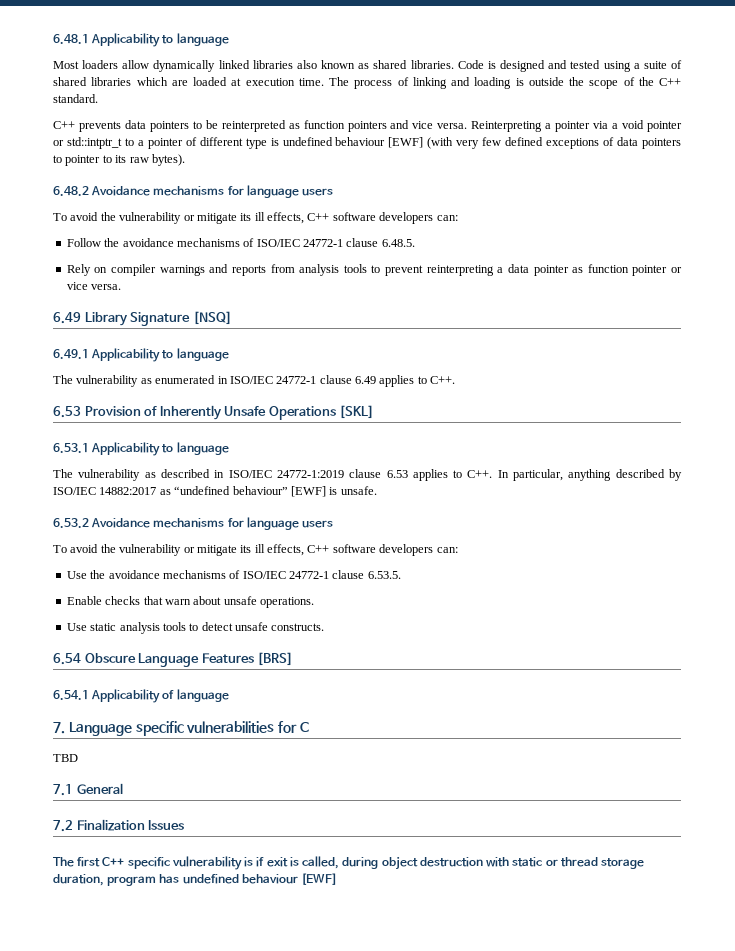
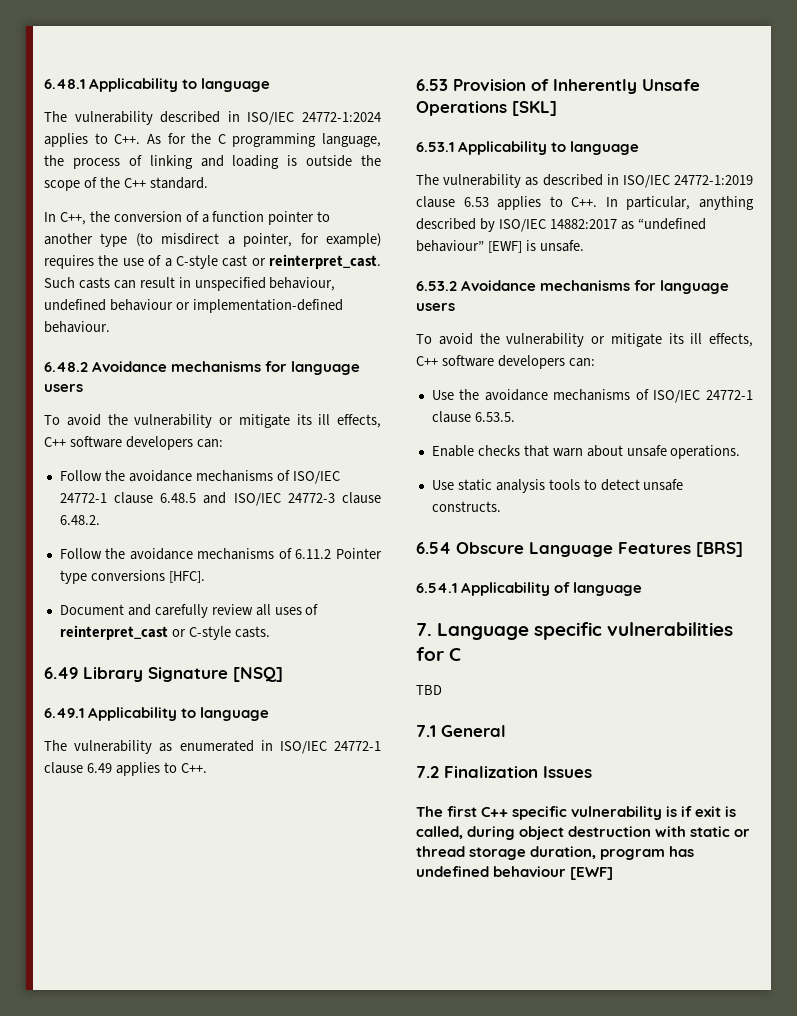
- Most loaders allow dynamically linked libraries also known as shared libraries. Code is designed and tested using a suite of shared libraries which are loaded at execution time. The process of linking and loading is outside the scope of the C++ standard.
+ The vulnerability described in ISO/IEC 24772-1:2024 applies to C++. As for the C programming language, the process of linking and loading is outside the scope of the C++ standard.
- C++ prevents data pointers to be reinterpreted as function pointers and vice versa. Reinterpreting a pointer via a void pointer or std::intptr_t to a pointer of different type is undefined behaviour [EWF] (with very few defined exceptions of data pointers to pointer to its raw bytes).
+ In C++, the conversion of a function pointer to another type (to misdirect a pointer, for example) requires the use of a C-style cast or reinterpret_cast. Such casts can result in unspecified behaviour, undefined behaviour or implementation-defined behaviour.
- Follow the avoidance mechanisms of ISO/IEC 24772-1 clause 6.48.5.
- Rely on compiler warnings and reports from analysis tools to prevent reinterpreting a data pointer as function pointer or vice versa.
+ Follow the avoidance mechanisms of ISO/IEC 24772-1 clause 6.48.5 and ISO/IEC 24772-3 clause 6.48.2.
+ Follow the avoidance mechanisms of 6.11.2 Pointer type conversions [HFC].
+ Document and carefully review all uses of reinterpret_cast or C-style casts.

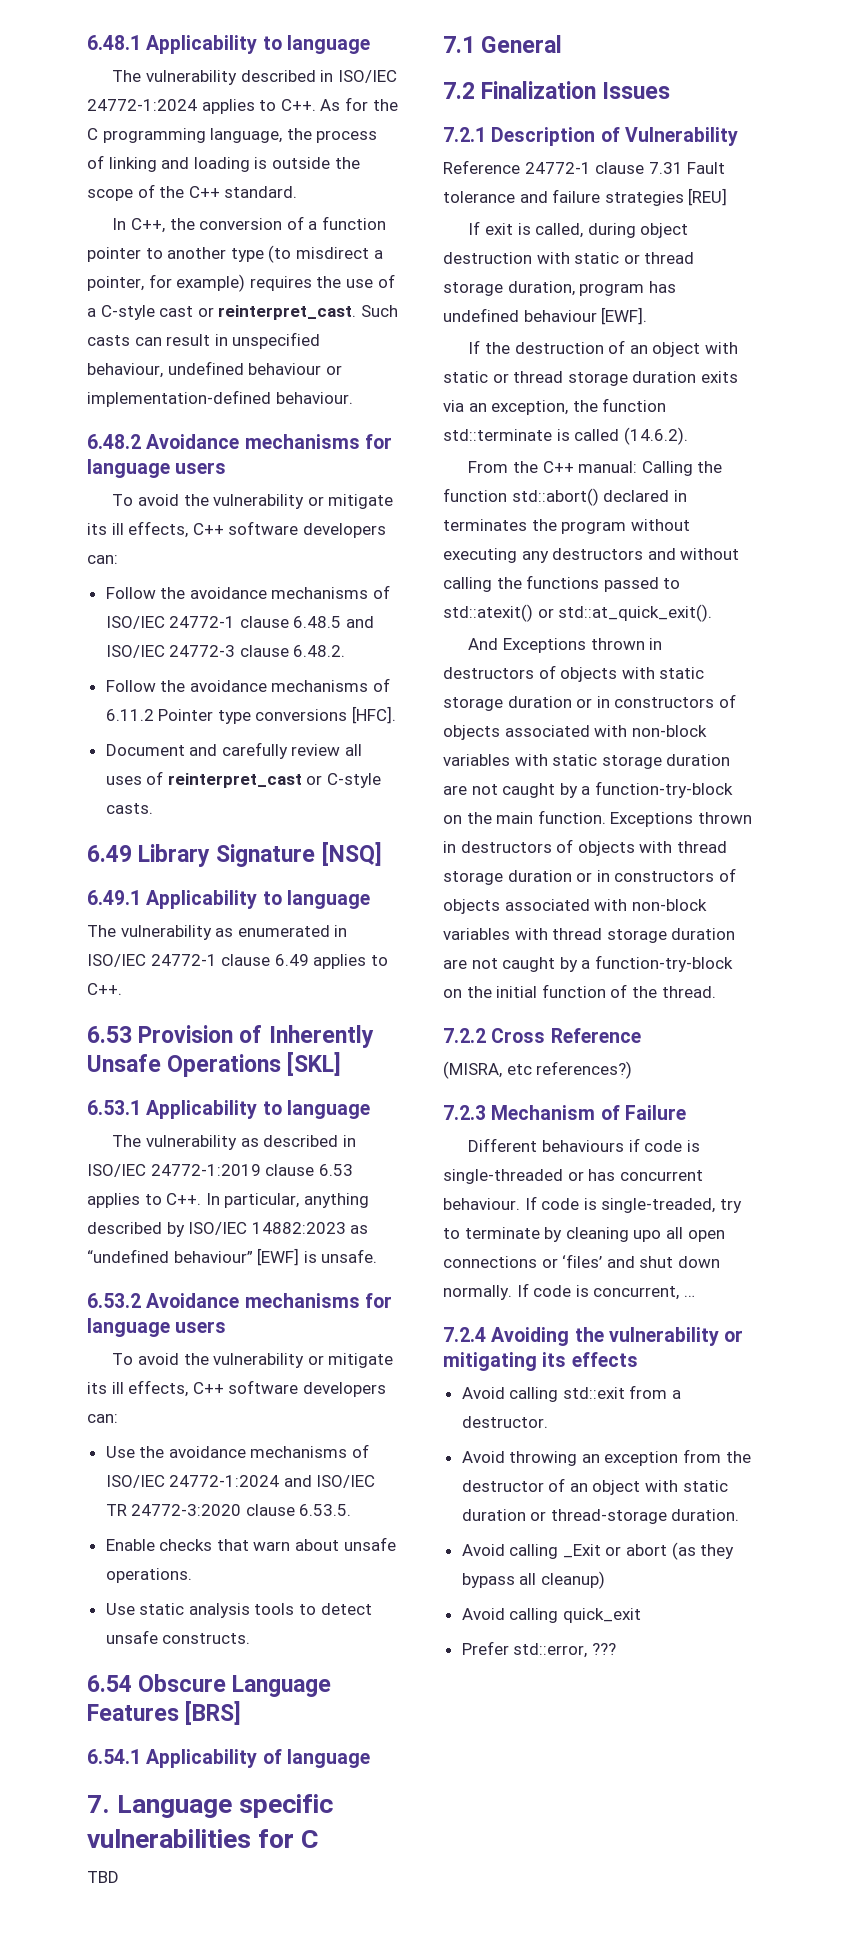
- The vulnerability as described in ISO/IEC 24772-1:2019 clause 6.53 applies to C++. In particular, anything described by ISO/IEC 14882:2017 as “undefined behaviour” [EWF] is unsafe.
+ The vulnerability as described in ISO/IEC 24772-1:2019 clause 6.53 applies to C++. In particular, anything described by ISO/IEC 14882:2023 as “undefined behaviour” [EWF] is unsafe.
- Use the avoidance mechanisms of ISO/IEC 24772-1 clause 6.53.5.
+ Use the avoidance mechanisms of ISO/IEC 24772-1:2024 and ISO/IEC TR 24772-3:2020 clause 6.53.5.
- The first C++ specific vulnerability is if exit is called, during object destruction with static or thread storage duration, program has undefined behaviour [EWF]
+ 7.2.1 Description of Vulnerability
+ Reference 24772-1 clause 7.31 Fault tolerance and failure strategies [REU]
+ If exit is called, during object destruction with static or thread storage duration, program has undefined behaviour [EWF].
+ If the destruction of an object with static or thread storage duration exits via an exception, the function std::terminate is called (14.6.2).
+ From the C++ manual: Calling the function std::abort() declared in terminates the program without executing any destructors and without calling the functions passed to std::atexit() or std::at_quick_exit().
+ And Exceptions thrown in destructors of objects with static storage duration or in constructors of objects associated with non-block variables with static storage duration are not caught by a function-try-block on the main function. Exceptions thrown in destructors of objects with thread storage duration or in constructors of objects associated with non-block variables with thread storage duration are not caught by a function-try-block on the initial function of the thread.
+ 7.2.2 Cross Reference
+ (MISRA, etc references?)
+ 7.2.3 Mechanism of Failure
+ Different behaviours if code is single-threaded or has concurrent behaviour. If code is single-treaded, try to terminate by cleaning upo all open connections or ‘files’ and shut down normally. If code is concurrent, …
+ 7.2.4 Avoiding the vulnerability or mitigating its effects
+ Avoid calling std::exit from a destructor.
+ Avoid throwing an exception from the destructor of an object with static duration or thread-storage duration.
+ Avoid calling _Exit or abort (as they bypass all cleanup)
+ Avoid calling quick_exit
+ Prefer std::error, ???

